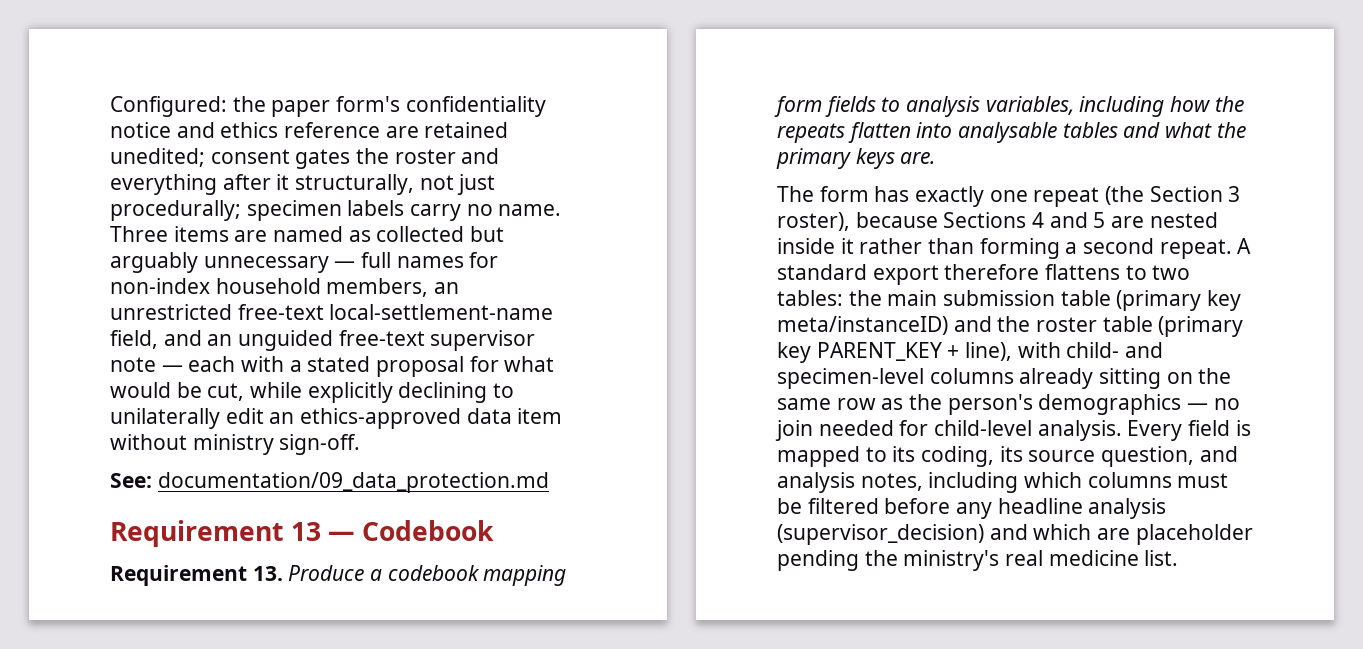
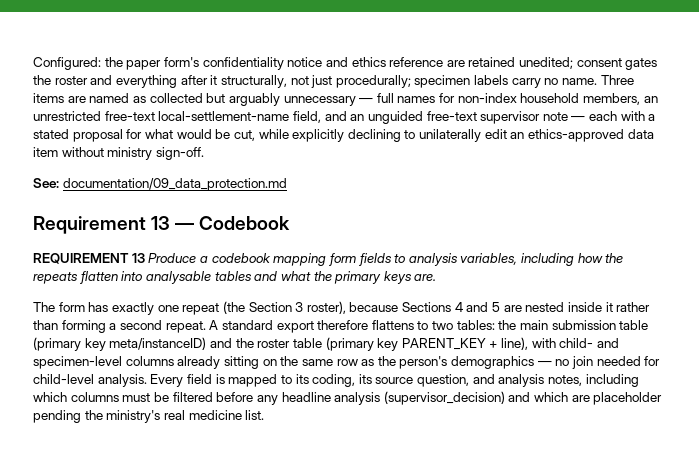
- Requirement 13. Produce a codebook mapping form fields to analysis variables, including how the repeats flatten into analysable tables and what the primary keys are.
+ REQUIREMENT 13 Produce a codebook mapping form fields to analysis variables, including how the repeats flatten into analysable tables and what the primary keys are.

